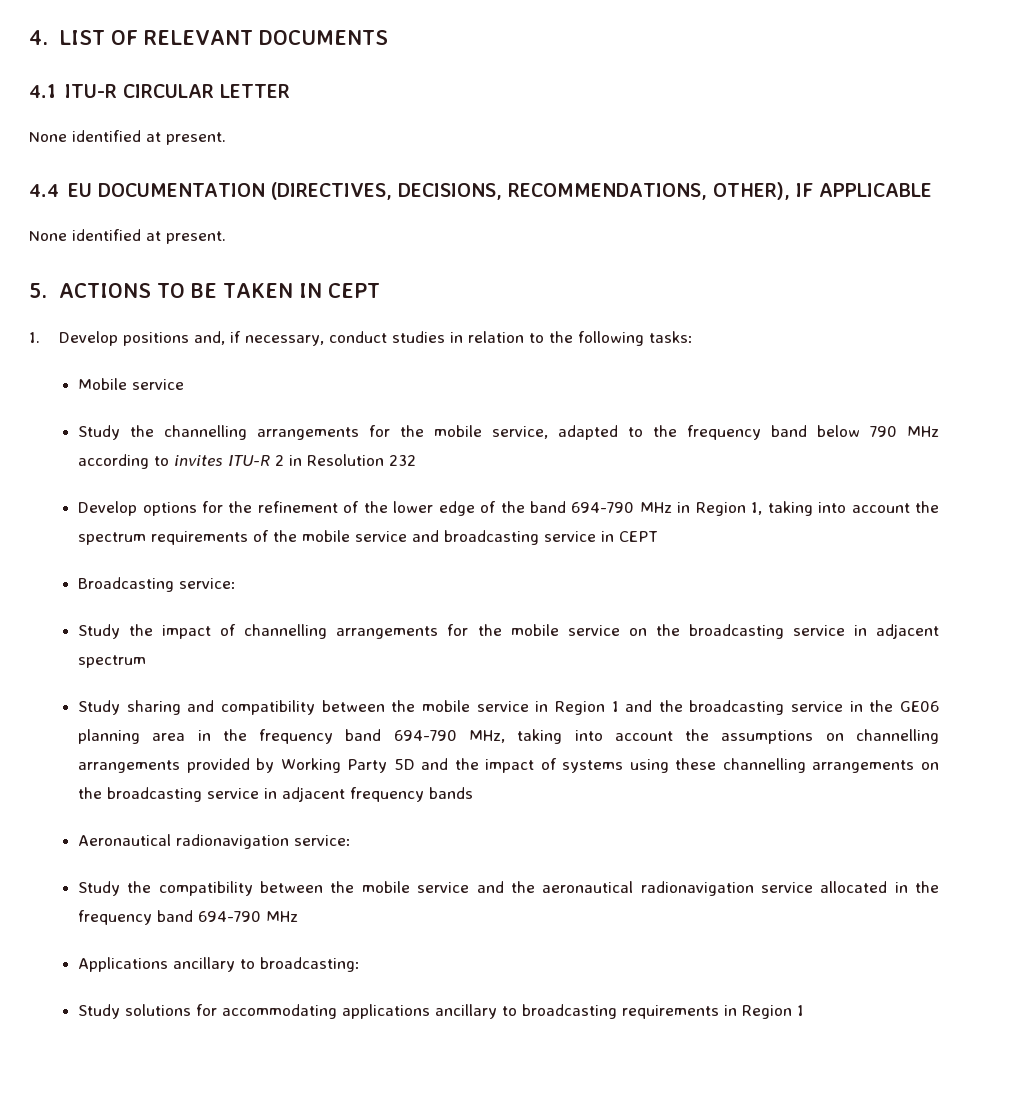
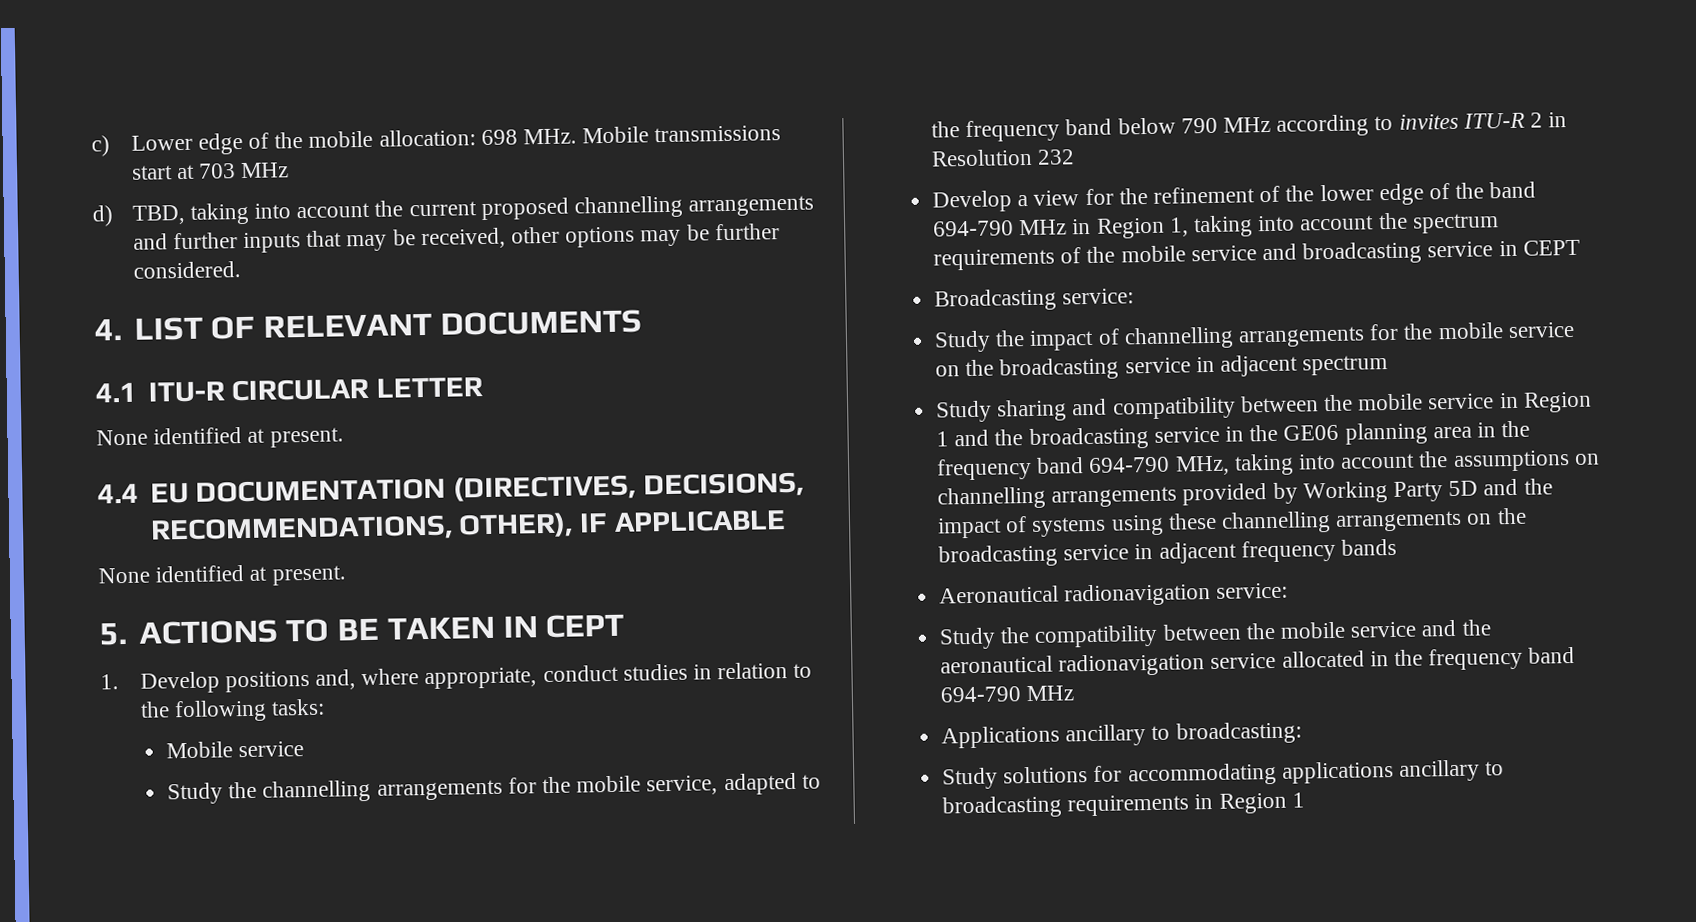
+ c) Lower edge of the mobile allocation: 698 MHz. Mobile transmissions start at 703 MHz
+ d) TBD, taking into account the current proposed channelling arrangements and further inputs that may be received, other options may be further considered.
- 1. Develop positions and, if necessary, conduct studies in relation to the following tasks:
+ 1. Develop positions and, where appropriate, conduct studies in relation to the following tasks:
- Develop options for the refinement of the lower edge of the band 694-790 MHz in Region 1, taking into account the spectrum requirements of the mobile service and broadcasting service in CEPT
+ Develop a view for the refinement of the lower edge of the band 694-790 MHz in Region 1, taking into account the spectrum requirements of the mobile service and broadcasting service in CEPT

